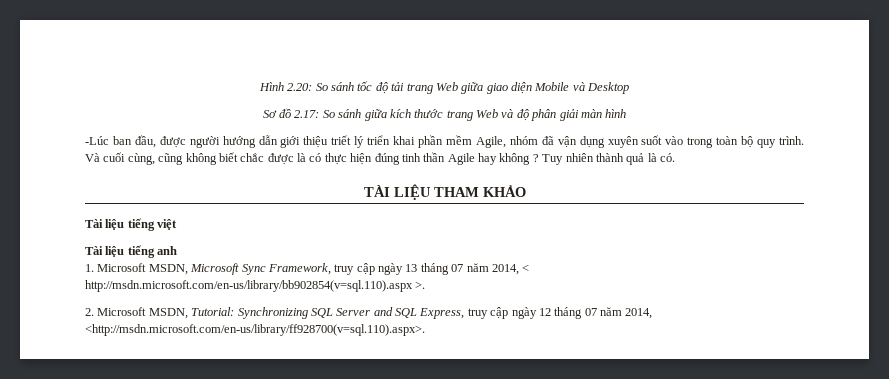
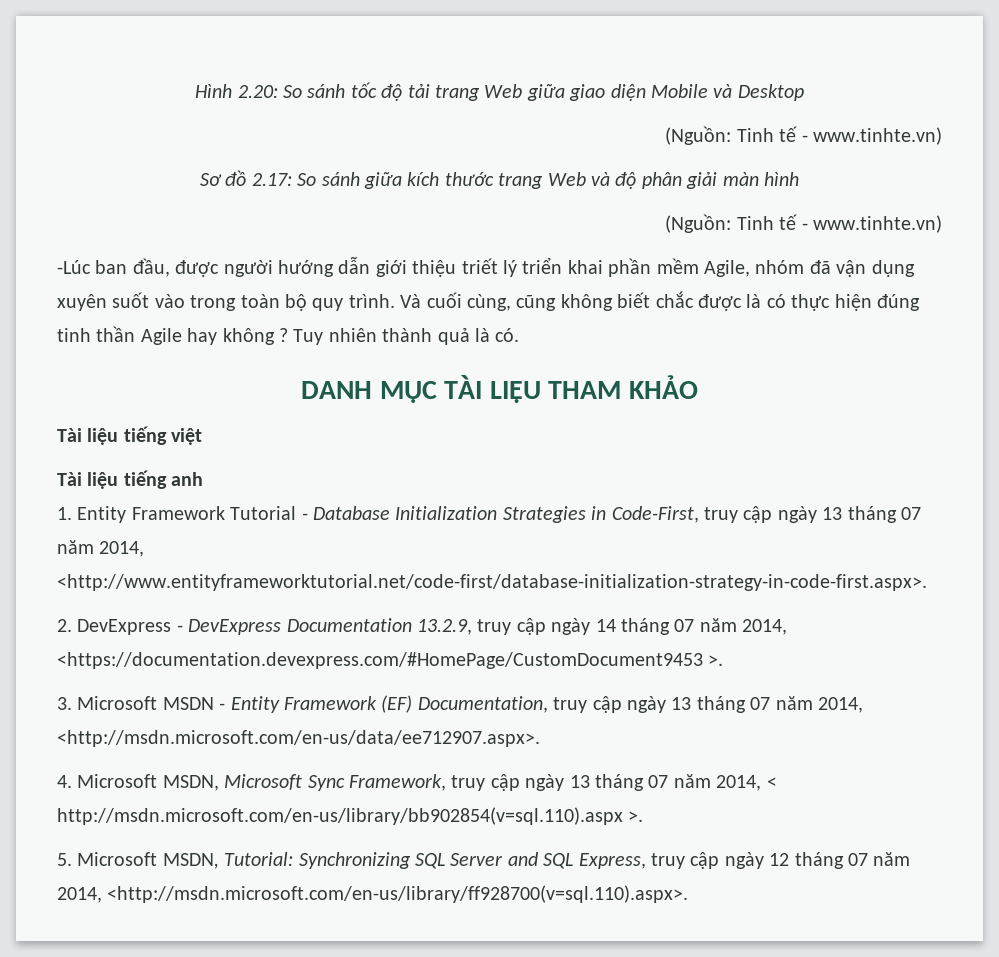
  Hình 2.20: So sánh tốc độ tải trang Web giữa giao diện Mobile và Desktop
+ (Nguồn: Tinh tế - www.tinhte.vn)
  Sơ đồ 2.17: So sánh giữa kích thước trang Web và độ phân giải màn hình
+ (Nguồn: Tinh tế - www.tinhte.vn)
- TÀI LIỆU THAM KHẢO
+ DANH MỤC TÀI LIỆU THAM KHẢO
- 1. Microsoft MSDN, Microsoft Sync Framework, truy cập ngày 13 tháng 07 năm 2014, < http://msdn.microsoft.com/en-us/library/bb902854(v=sql.110).aspx >.
+ 1. Entity Framework Tutorial - Database Initialization Strategies in Code-First, truy cập ngày 13 tháng 07 năm 2014, <http://www.entityframeworktutorial.net/code-first/database-initialization-strategy-in-code-first.aspx>.
+ 2. DevExpress - DevExpress Documentation 13.2.9, truy cập ngày 14 tháng 07 năm 2014, <https://documentation.devexpress.com/#HomePage/CustomDocument9453 >.
+ 3. Microsoft MSDN - Entity Framework (EF) Documentation, truy cập ngày 13 tháng 07 năm 2014, <http://msdn.microsoft.com/en-us/data/ee712907.aspx>.
+ 4. Microsoft MSDN, Microsoft Sync Framework, truy cập ngày 13 tháng 07 năm 2014, < http://msdn.microsoft.com/en-us/library/bb902854(v=sql.110).aspx >.
- 2. Microsoft MSDN, Tutorial: Synchronizing SQL Server and SQL Express, truy cập ngày 12 tháng 07 năm 2014, <http://msdn.microsoft.com/en-us/library/ff928700(v=sql.110).aspx>.
+ 5. Microsoft MSDN, Tutorial: Synchronizing SQL Server and SQL Express, truy cập ngày 12 tháng 07 năm 2014, <http://msdn.microsoft.com/en-us/library/ff928700(v=sql.110).aspx>.

